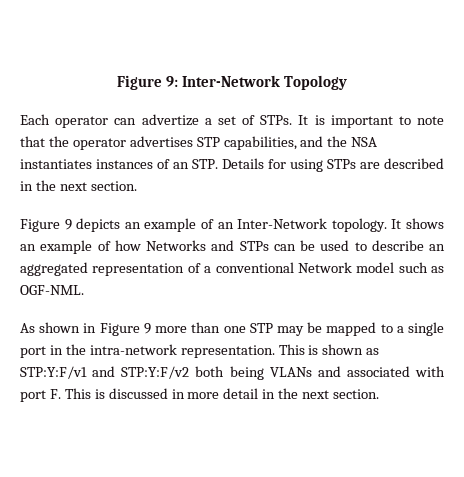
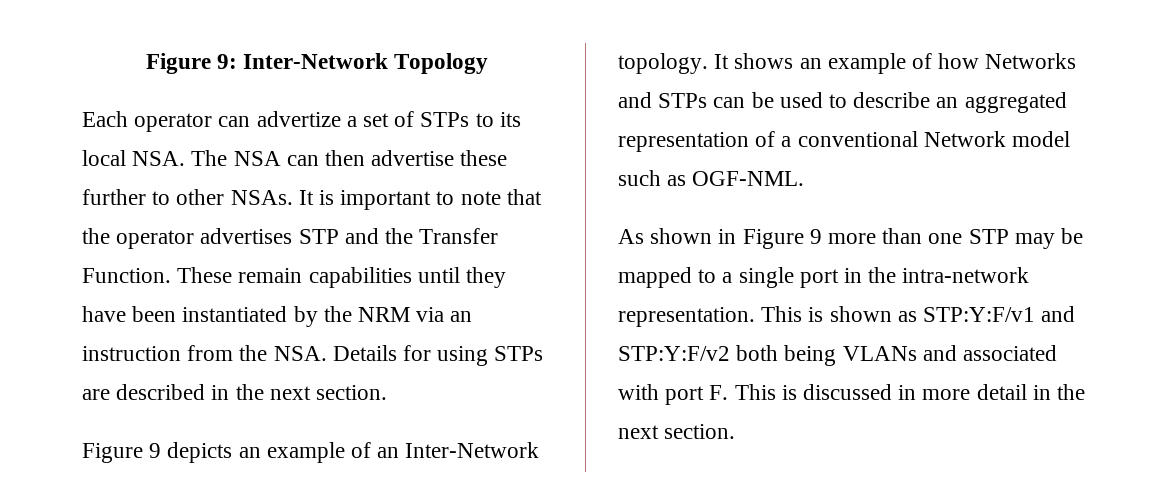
- Each operator can advertize a set of STPs.
+ Each operator can advertize a set of STPs to its local NSA. The NSA can then advertise these further to other NSAs.
- It is important to note that the operator advertises STP capabilities, and the NSA instantiates instances of an STP. Details for using STPs are described in the next section.
+ It is important to note that the operator advertises STP and the Transfer Function. These remain capabilities until they have been instantiated by the NRM via an instruction from the NSA. Details for using STPs are described in the next section.

